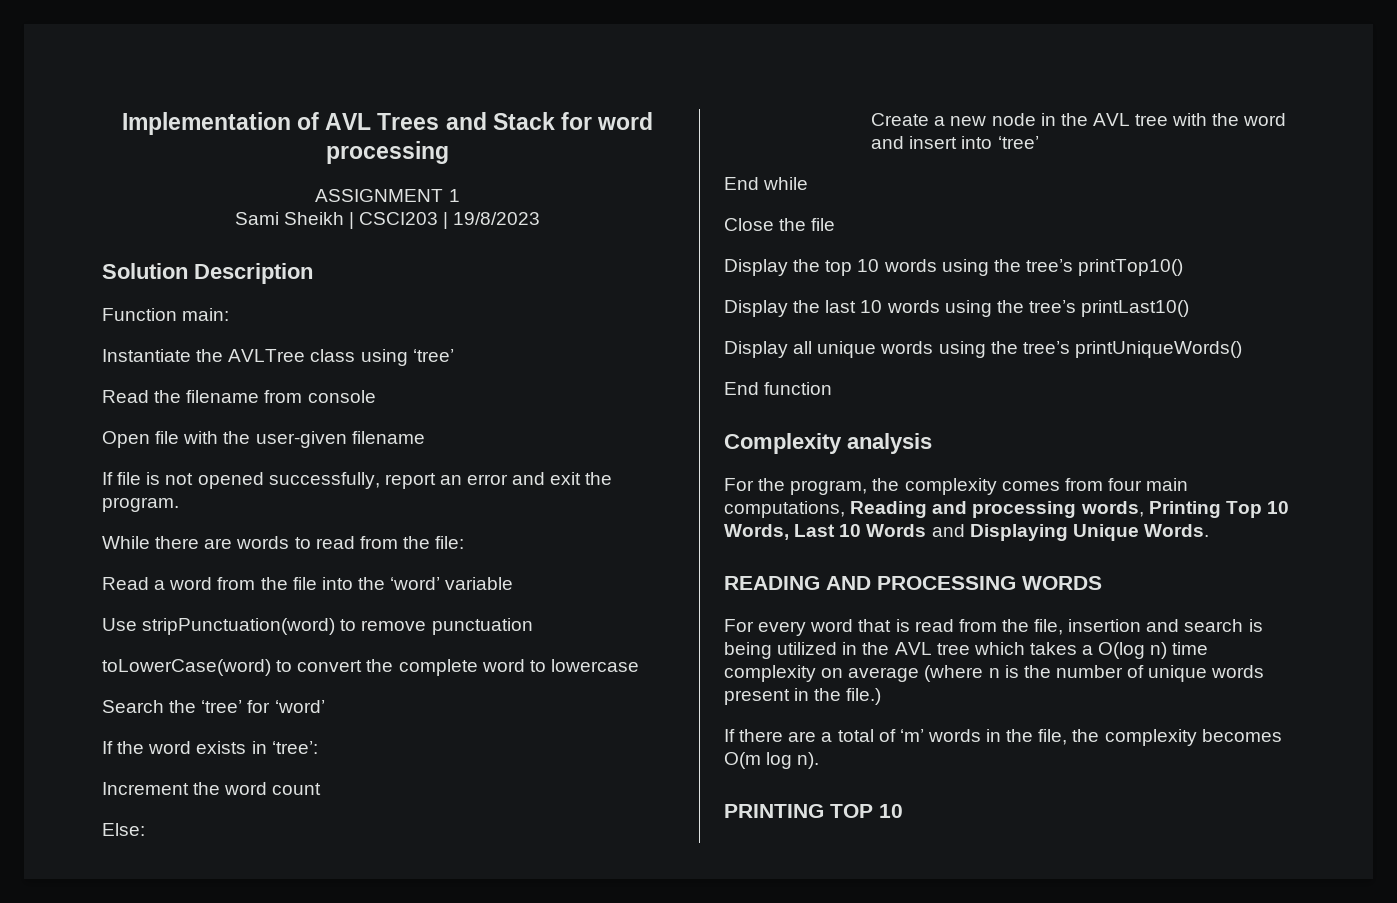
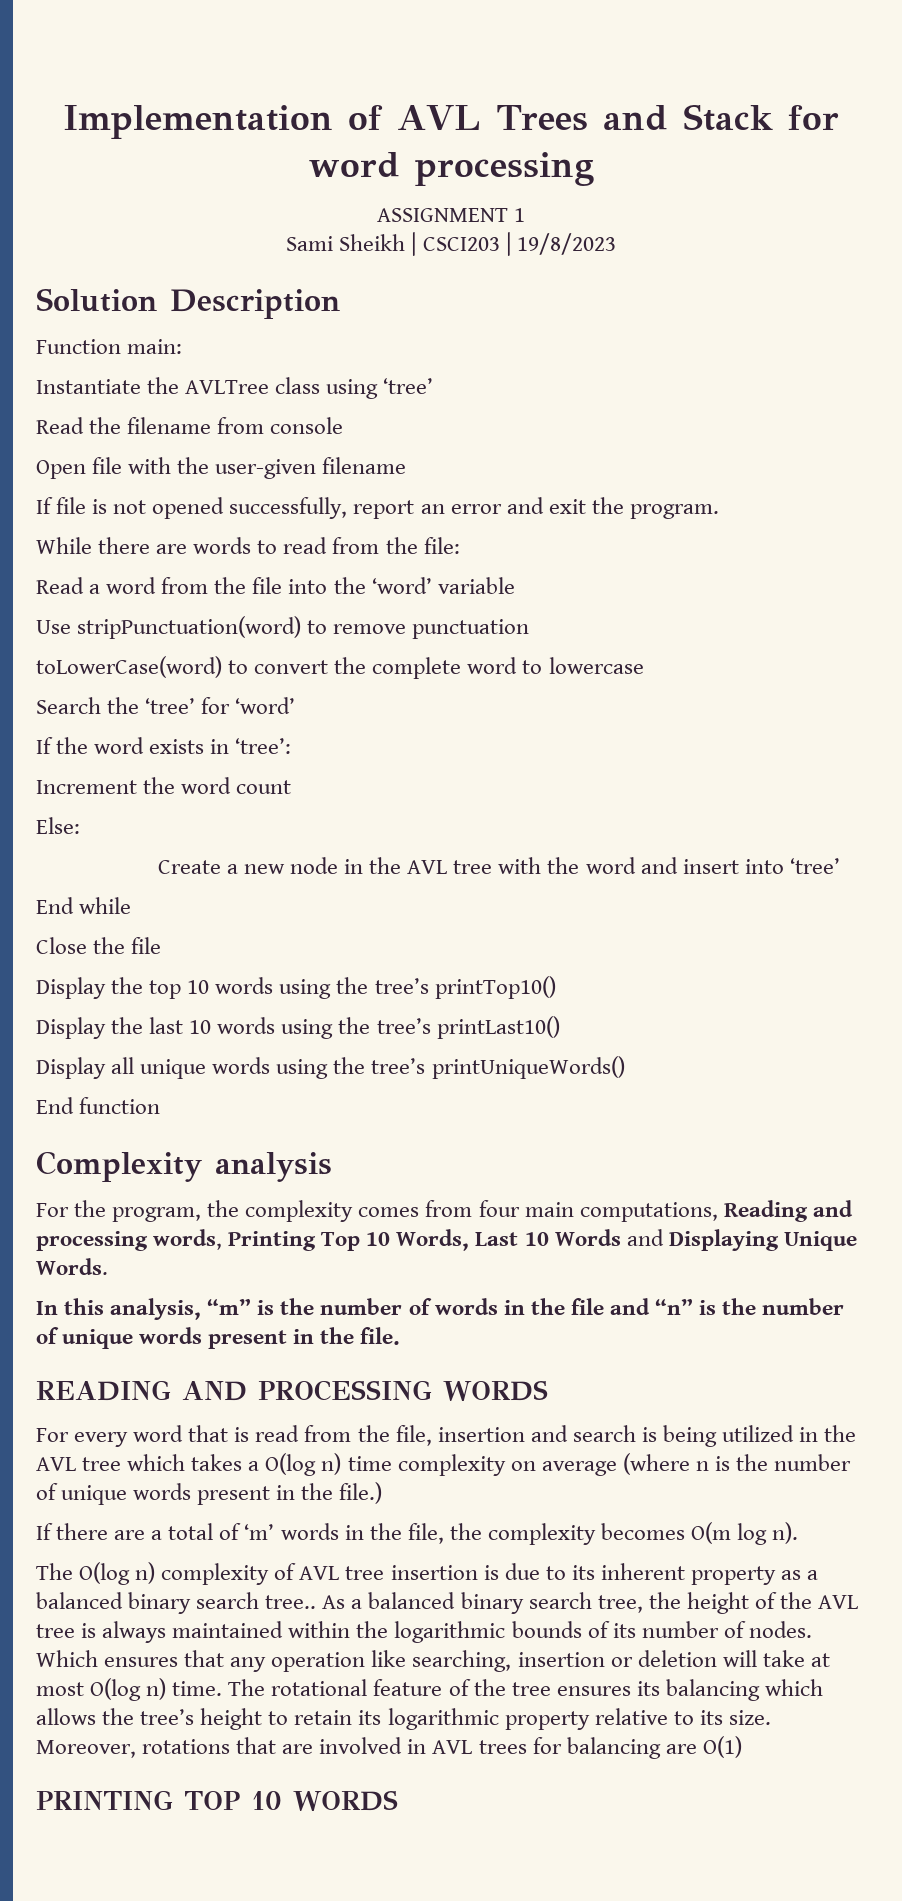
+ In this analysis, “m” is the number of words in the file and “n” is the number of unique words present in the file.
+ The O(log n) complexity of AVL tree insertion is due to its inherent property as a balanced binary search tree.. As a balanced binary search tree, the height of the AVL tree is always maintained within the logarithmic bounds of its number of nodes. Which ensures that any operation like searching, insertion or deletion will take at most O(log n) time. The rotational feature of the tree ensures its balancing which allows the tree’s height to retain its logarithmic property relative to its size. Moreover, rotations that are involved in AVL trees for balancing are O(1)
- PRINTING TOP 10
+ PRINTING TOP 10 WORDS

